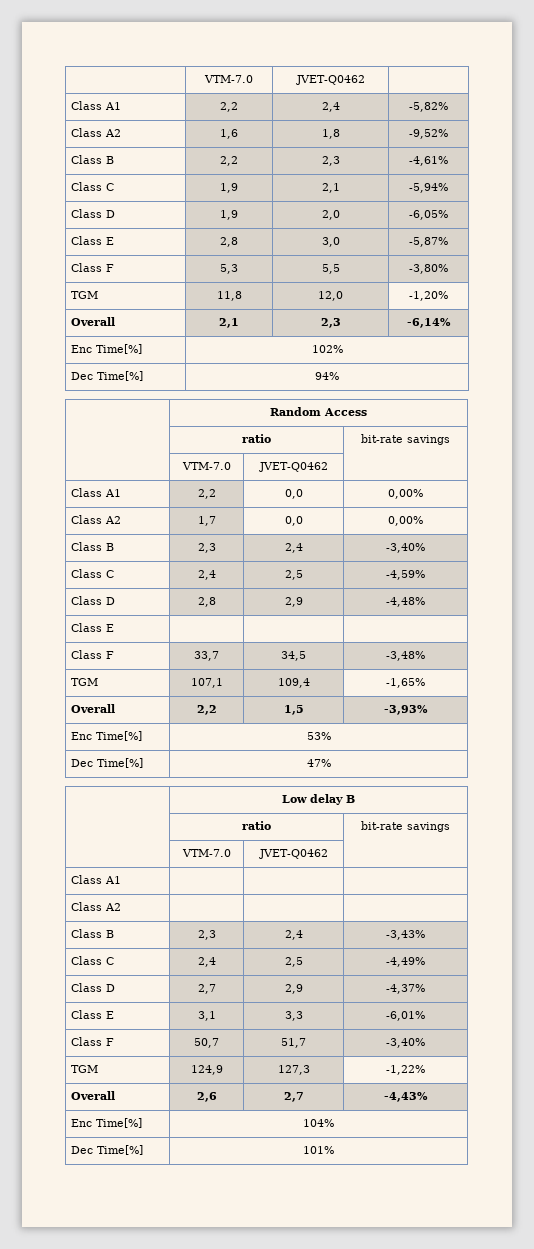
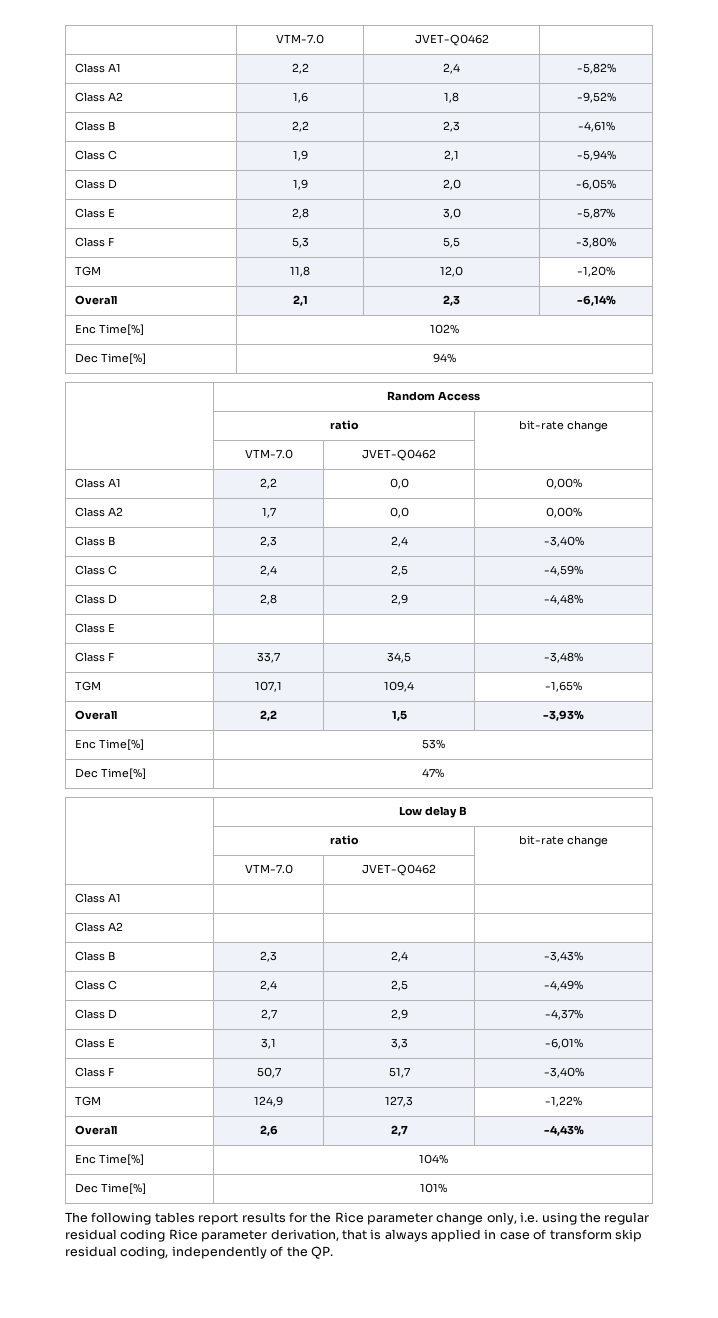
  | Random Access
- | ratio | bit-rate savings
+ | ratio | bit-rate change
  | Low delay B
- | ratio | bit-rate savings
+ | ratio | bit-rate change
+ The following tables report results for the Rice parameter change only, i.e. using the regular residual coding Rice parameter derivation, that is always applied in case of transform skip residual coding, independently of the QP.

